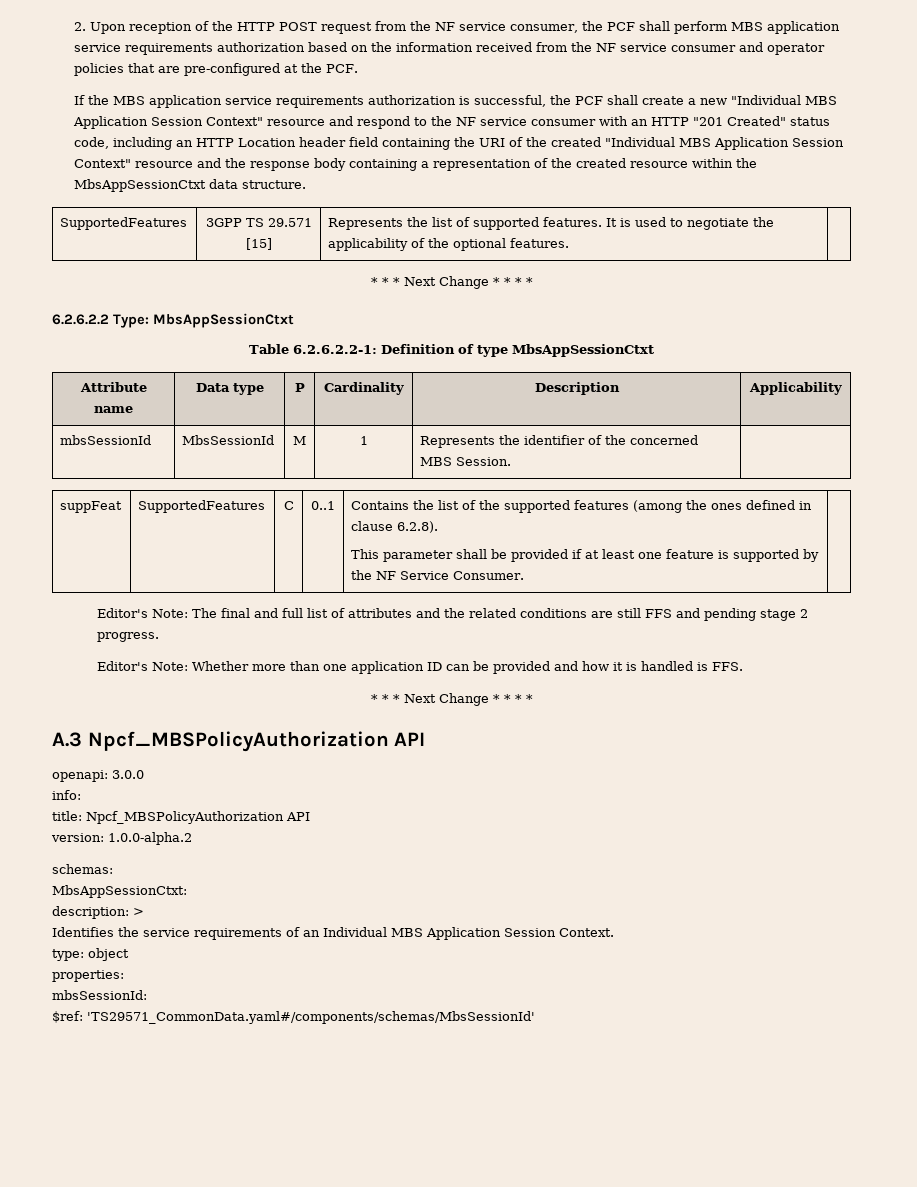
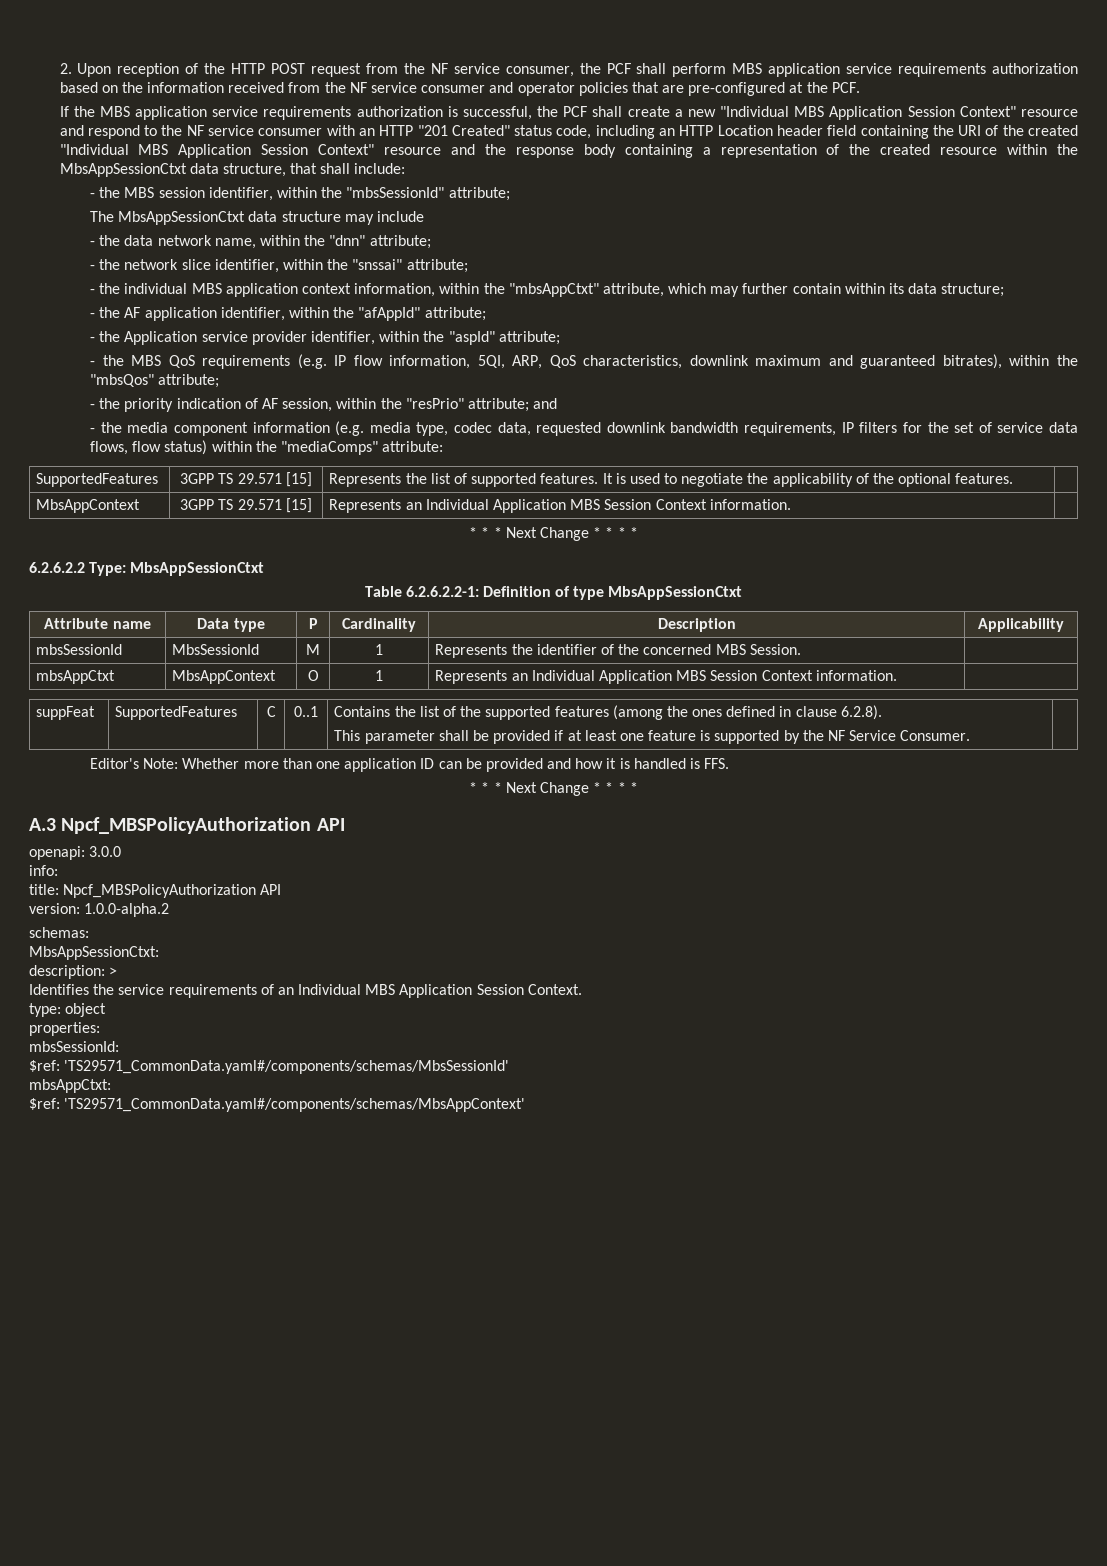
- If the MBS application service requirements authorization is successful, the PCF shall create a new "Individual MBS Application Session Context" resource and respond to the NF service consumer with an HTTP "201 Created" status code, including an HTTP Location header field containing the URI of the created "Individual MBS Application Session Context" resource and the response body containing a representation of the created resource within the MbsAppSessionCtxt data structure.
+ If the MBS application service requirements authorization is successful, the PCF shall create a new "Individual MBS Application Session Context" resource and respond to the NF service consumer with an HTTP "201 Created" status code, including an HTTP Location header field containing the URI of the created "Individual MBS Application Session Context" resource and the response body containing a representation of the created resource within the MbsAppSessionCtxt data structure, that shall include:
+ - the MBS session identifier, within the "mbsSessionId" attribute;
+ The MbsAppSessionCtxt data structure may include
+ - the data network name, within the "dnn" attribute;
+ - the network slice identifier, within the "snssai" attribute;
+ - the individual MBS application context information, within the "mbsAppCtxt" attribute, which may further contain within its data structure;
+ - the AF application identifier, within the "afAppId" attribute;
+ - the Application service provider identifier, within the "aspId" attribute;
+ - the MBS QoS requirements (e.g. IP flow information, 5QI, ARP, QoS characteristics, downlink maximum and guaranteed bitrates), within the "mbsQos" attribute;
+ - the priority indication of AF session, within the "resPrio" attribute; and
+ - the media component information (e.g. media type, codec data, requested downlink bandwidth requirements, IP filters for the set of service data flows, flow status) within the "mediaComps" attribute:
+ MbsAppContext | 3GPP TS 29.571 [15] | Represents an Individual Application MBS Session Context information. |
+ mbsAppCtxt | MbsAppContext | O | 1 | Represents an Individual Application MBS Session Context information. |
- Editor's Note: The final and full list of attributes and the related conditions are still FFS and pending stage 2 progress.
+ mbsAppCtxt:
+ $ref: 'TS29571_CommonData.yaml#/components/schemas/MbsAppContext'

